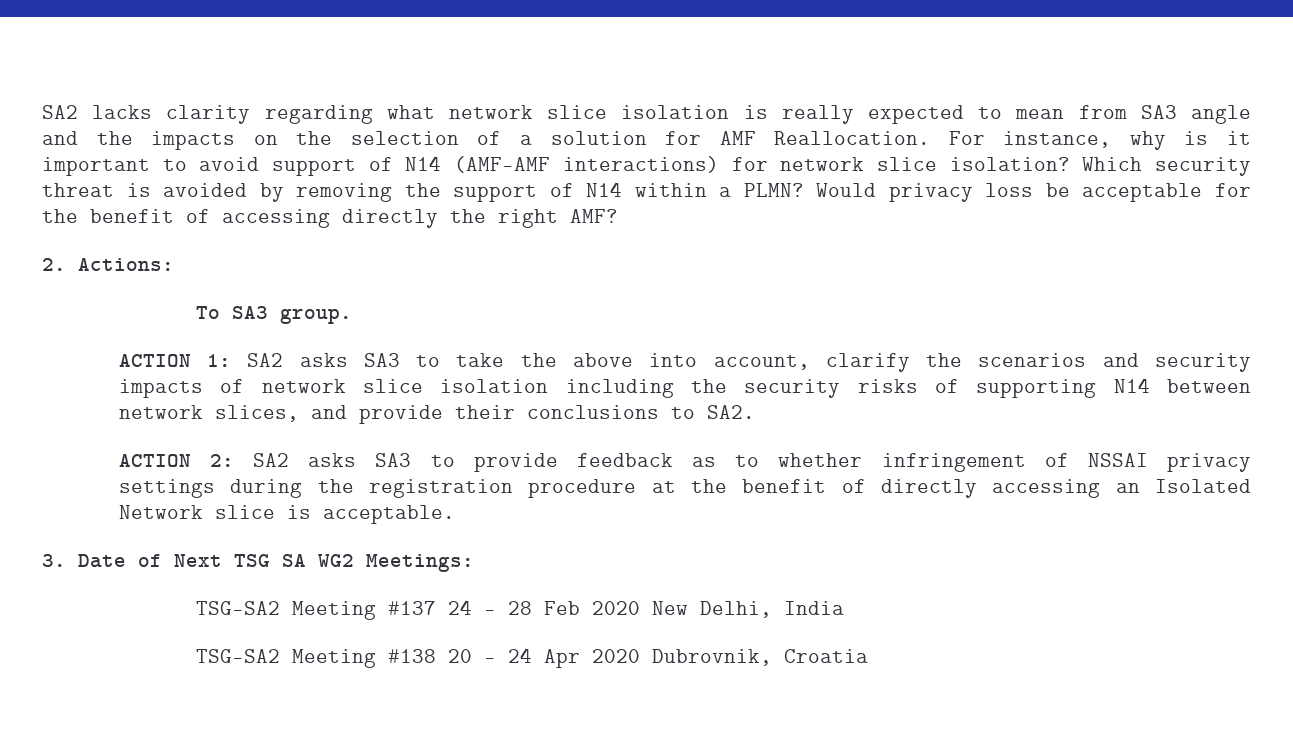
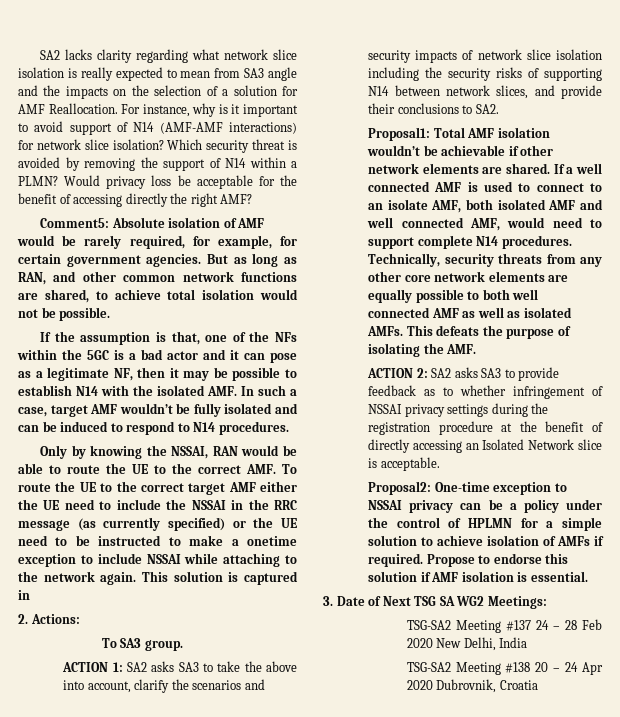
+ Comment5: Absolute isolation of AMF would be rarely required, for example, for certain government agencies. But as long as RAN, and other common network functions are shared, to achieve total isolation would not be possible.
+ If the assumption is that, one of the NFs within the 5GC is a bad actor and it can pose as a legitimate NF, then it may be possible to establish N14 with the isolated AMF. In such a case, target AMF wouldn’t be fully isolated and can be induced to respond to N14 procedures.
+ Only by knowing the NSSAI, RAN would be able to route the UE to the correct AMF. To route the UE to the correct target AMF either the UE need to include the NSSAI in the RRC message (as currently specified) or the UE need to be instructed to make a onetime exception to include NSSAI while attaching to the network again. This solution is captured in
+ Proposal1: Total AMF isolation wouldn’t be achievable if other network elements are shared. If a well connected AMF is used to connect to an isolate AMF, both isolated AMF and well connected AMF, would need to support complete N14 procedures. Technically, security threats from any other core network elements are equally possible to both well connected AMF as well as isolated AMFs. This defeats the purpose of isolating the AMF.
+ Proposal2: One-time exception to NSSAI privacy can be a policy under the control of HPLMN for a simple solution to achieve isolation of AMFs if required. Propose to endorse this solution if AMF isolation is essential.

